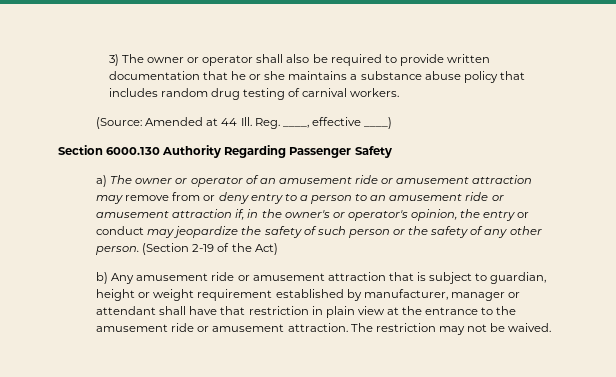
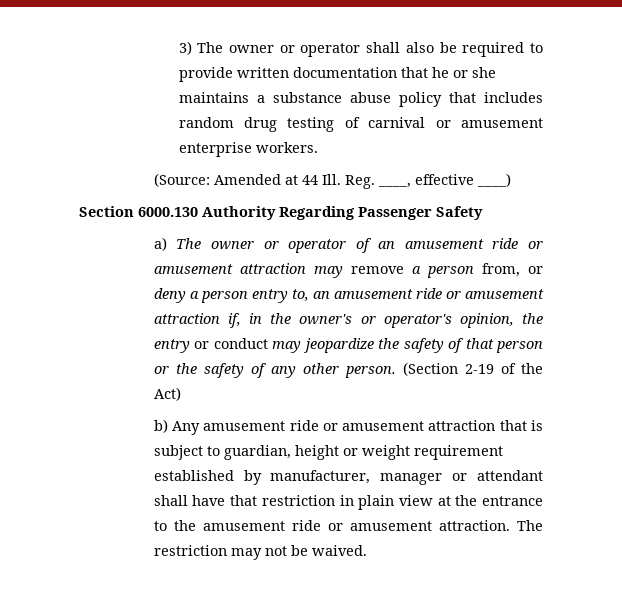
- 3) The owner or operator shall also be required to provide written documentation that he or she maintains a substance abuse policy that includes random drug testing of carnival workers.
+ 3) The owner or operator shall also be required to provide written documentation that he or she maintains a substance abuse policy that includes random drug testing of carnival or amusement enterprise workers.
- a) The owner or operator of an amusement ride or amusement attraction may remove from or deny entry to a person to an amusement ride or amusement attraction if, in the owner's or operator's opinion, the entry or conduct may jeopardize the safety of such person or the safety of any other person.
+ a) The owner or operator of an amusement ride or amusement attraction may remove a person from, or deny a person entry to, an amusement ride or amusement attraction if, in the owner's or operator's opinion, the entry or conduct may jeopardize the safety of that person or the safety of any other person.

